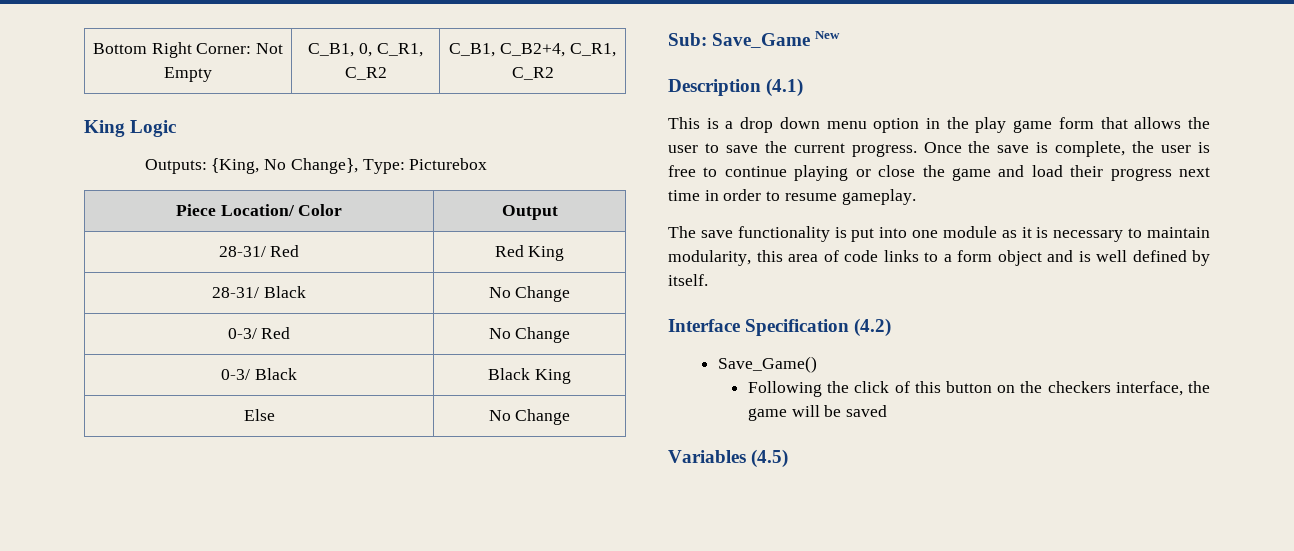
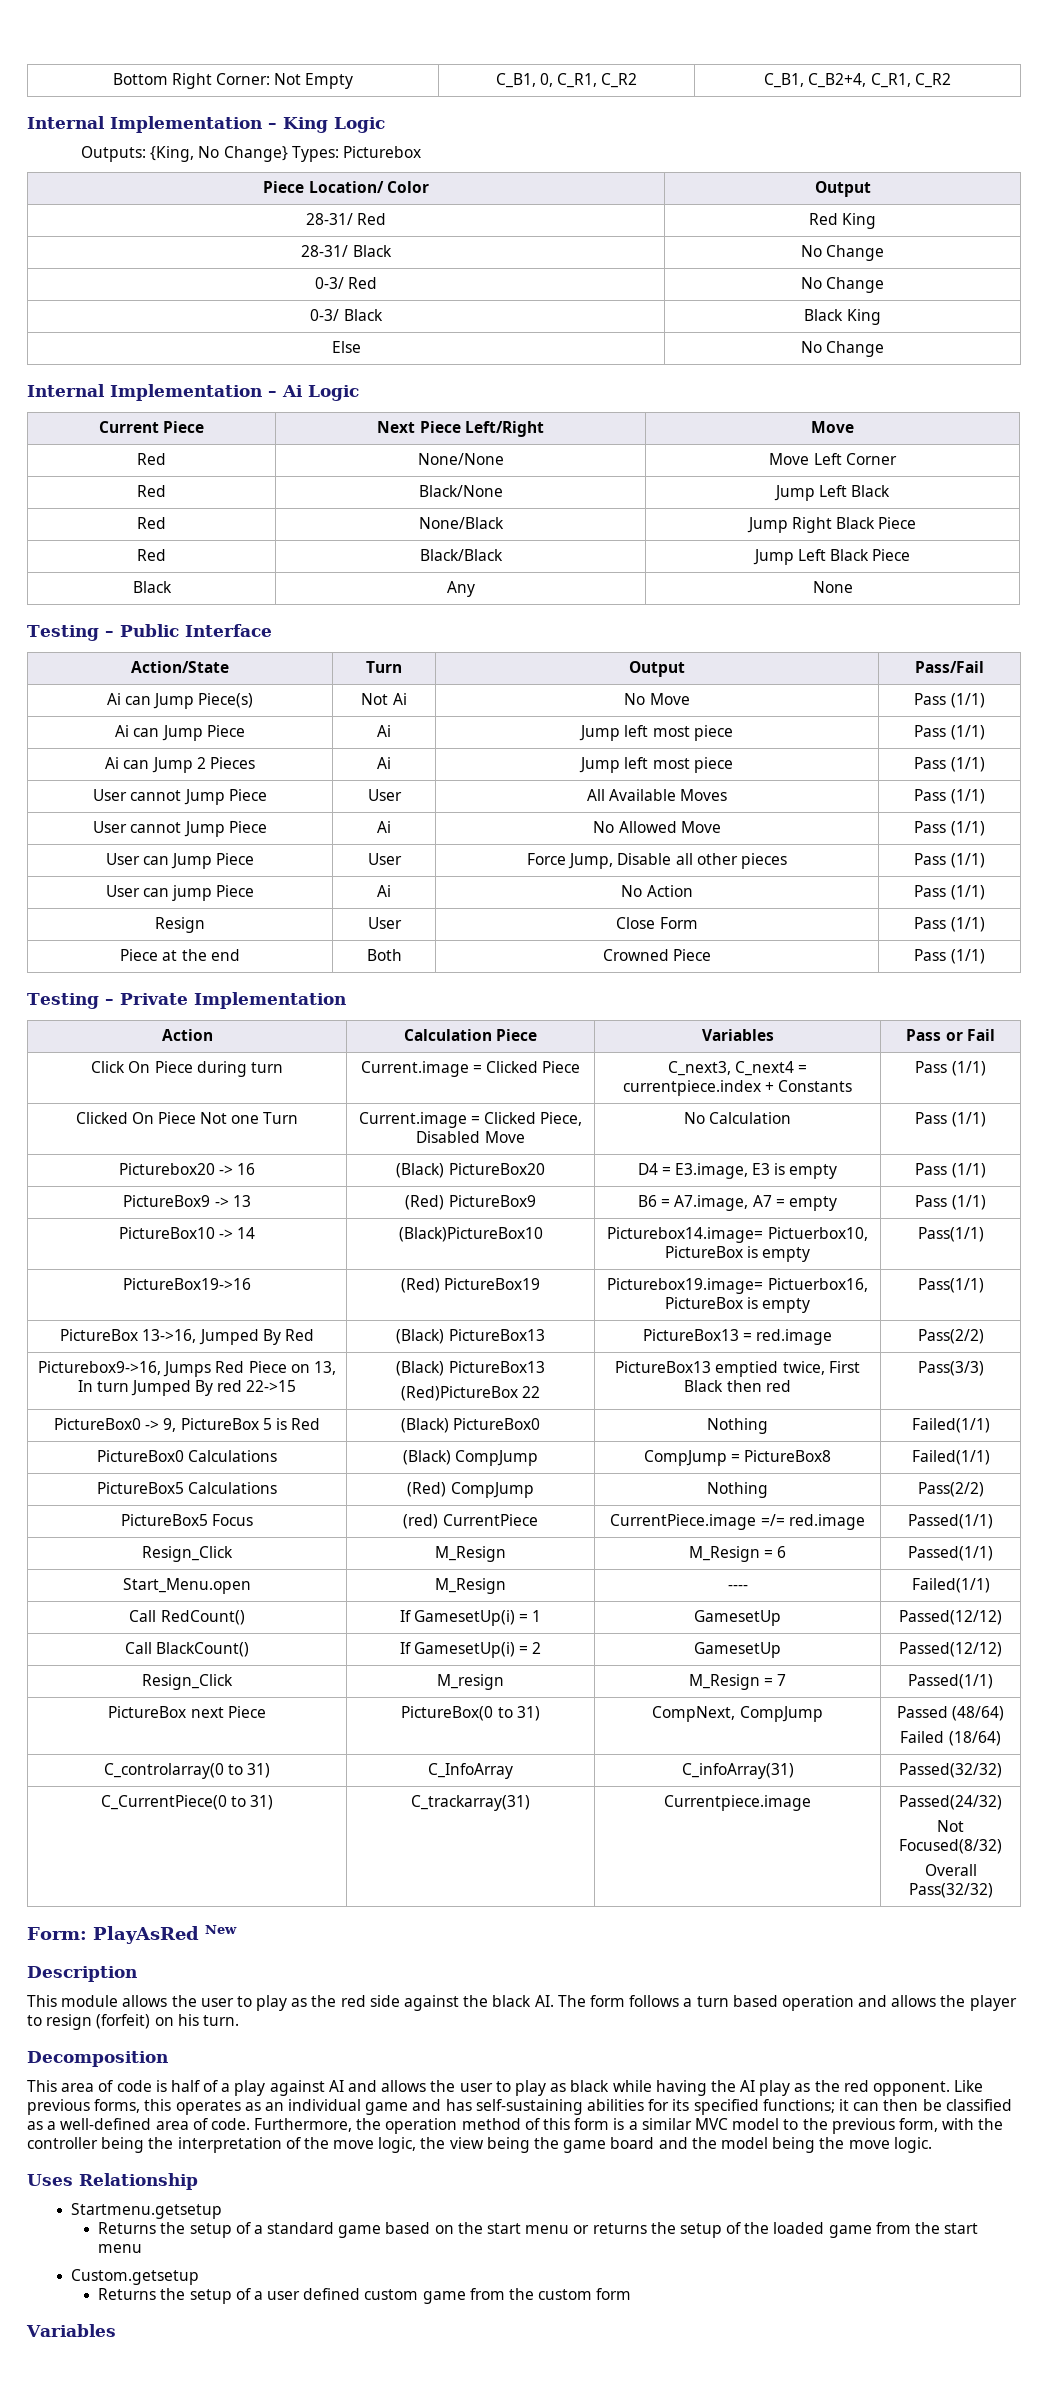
- King Logic
+ Internal Implementation – King Logic
- Outputs: {King, No Change}, Type: Picturebox
+ Outputs: {King, No Change} Types: Picturebox
- Sub: Save_Game New
+ Internal Implementation – Ai Logic
+ Current Piece | Next Piece Left/Right | Move
+ Red | None/None | Move Left Corner
+ Red | Black/None | Jump Left Black
+ Red | None/Black | Jump Right Black Piece
+ Red | Black/Black | Jump Left Black Piece
+ Black | Any | None
+ Testing – Public Interface
+ Action/State | Turn | Output | Pass/Fail
+ Ai can Jump Piece(s) | Not Ai | No Move | Pass (1/1)
+ Ai can Jump Piece | Ai | Jump left most piece | Pass (1/1)
+ Ai can Jump 2 Pieces | Ai | Jump left most piece | Pass (1/1)
+ User cannot Jump Piece | User | All Available Moves | Pass (1/1)
+ User cannot Jump Piece | Ai | No Allowed Move | Pass (1/1)
+ User can Jump Piece | User | Force Jump, Disable all other pieces | Pass (1/1)
+ User can jump Piece | Ai | No Action | Pass (1/1)
+ Resign | User | Close Form | Pass (1/1)
+ Piece at the end | Both | Crowned Piece | Pass (1/1)
+ Testing – Private Implementation
+ Action | Calculation Piece | Variables | Pass or Fail
+ Click On Piece during turn | Current.image = Clicked Piece | C_next3, C_next4 = currentpiece.index + Constants | Pass (1/1)
+ Clicked On Piece Not one Turn | Current.image = Clicked Piece, Disabled Move | No Calculation | Pass (1/1)
+ Picturebox20 -> 16 | (Black) PictureBox20 | D4 = E3.image, E3 is empty | Pass (1/1)
+ PictureBox9 -> 13 | (Red) PictureBox9 | B6 = A7.image, A7 = empty | Pass (1/1)
+ PictureBox10 -> 14 | (Black)PictureBox10 | Picturebox14.image= Pictuerbox10, PictureBox is empty | Pass(1/1)
+ PictureBox19->16 | (Red) PictureBox19 | Picturebox19.image= Pictuerbox16, PictureBox is empty | Pass(1/1)
+ PictureBox 13->16, Jumped By Red | (Black) PictureBox13 | PictureBox13 = red.image | Pass(2/2)
+ Picturebox9->16, Jumps Red Piece on 13, In turn Jumped By red 22->15 | (Black) PictureBox13
+ (Red)PictureBox 22 | PictureBox13 emptied twice, First Black then red | Pass(3/3)
+ PictureBox0 -> 9, PictureBox 5 is Red | (Black) PictureBox0 | Nothing | Failed(1/1)
+ PictureBox0 Calculations | (Black) CompJump | CompJump = PictureBox8 | Failed(1/1)
+ PictureBox5 Calculations | (Red) CompJump | Nothing | Pass(2/2)
+ PictureBox5 Focus | (red) CurrentPiece | CurrentPiece.image =/= red.image | Passed(1/1)
+ Resign_Click | M_Resign | M_Resign = 6 | Passed(1/1)
+ Start_Menu.open | M_Resign | ---- | Failed(1/1)
+ Call RedCount() | If GamesetUp(i) = 1 | GamesetUp | Passed(12/12)
+ Call BlackCount() | If GamesetUp(i) = 2 | GamesetUp | Passed(12/12)
+ Resign_Click | M_resign | M_Resign = 7 | Passed(1/1)
+ PictureBox next Piece | PictureBox(0 to 31) | CompNext, CompJump | Passed (48/64)
+ Failed (18/64)
+ C_controlarray(0 to 31) | C_InfoArray | C_infoArray(31) | Passed(32/32)
+ C_CurrentPiece(0 to 31) | C_trackarray(31) | Currentpiece.image | Passed(24/32)
+ Not Focused(8/32)
+ Overall Pass(32/32)
+ Form: PlayAsRed New
- Description (4.1)
- This is a drop down menu option in the play game form that allows the user to save the current progress. Once the save is complete, the user is free to continue playing or close the game and load their progress next time in order to resume gameplay.
- The save functionality is put into one module as it is necessary to maintain modularity, this area of code links to a form object and is well defined by itself.
- Interface Specification (4.2)
- Save_Game()
- Following the click of this button on the checkers interface, the game will be saved
- Variables (4.5)
+ Description
+ This module allows the user to play as the red side against the black AI. The form follows a turn based operation and allows the player to resign (forfeit) on his turn.
+ Decomposition
+ This area of code is half of a play against AI and allows the user to play as black while having the AI play as the red opponent. Like previous forms, this operates as an individual game and has self-sustaining abilities for its specified functions; it can then be classified as a well-defined area of code. Furthermore, the operation method of this form is a similar MVC model to the previous form, with the controller being the interpretation of the move logic, the view being the game board and the model being the move logic.
+ Uses Relationship
+ Startmenu.getsetup
+ Returns the setup of a standard game based on the start menu or returns the setup of the loaded game from the start menu
+ Custom.getsetup
+ Returns the setup of a user defined custom game from the custom form
+ Variables

